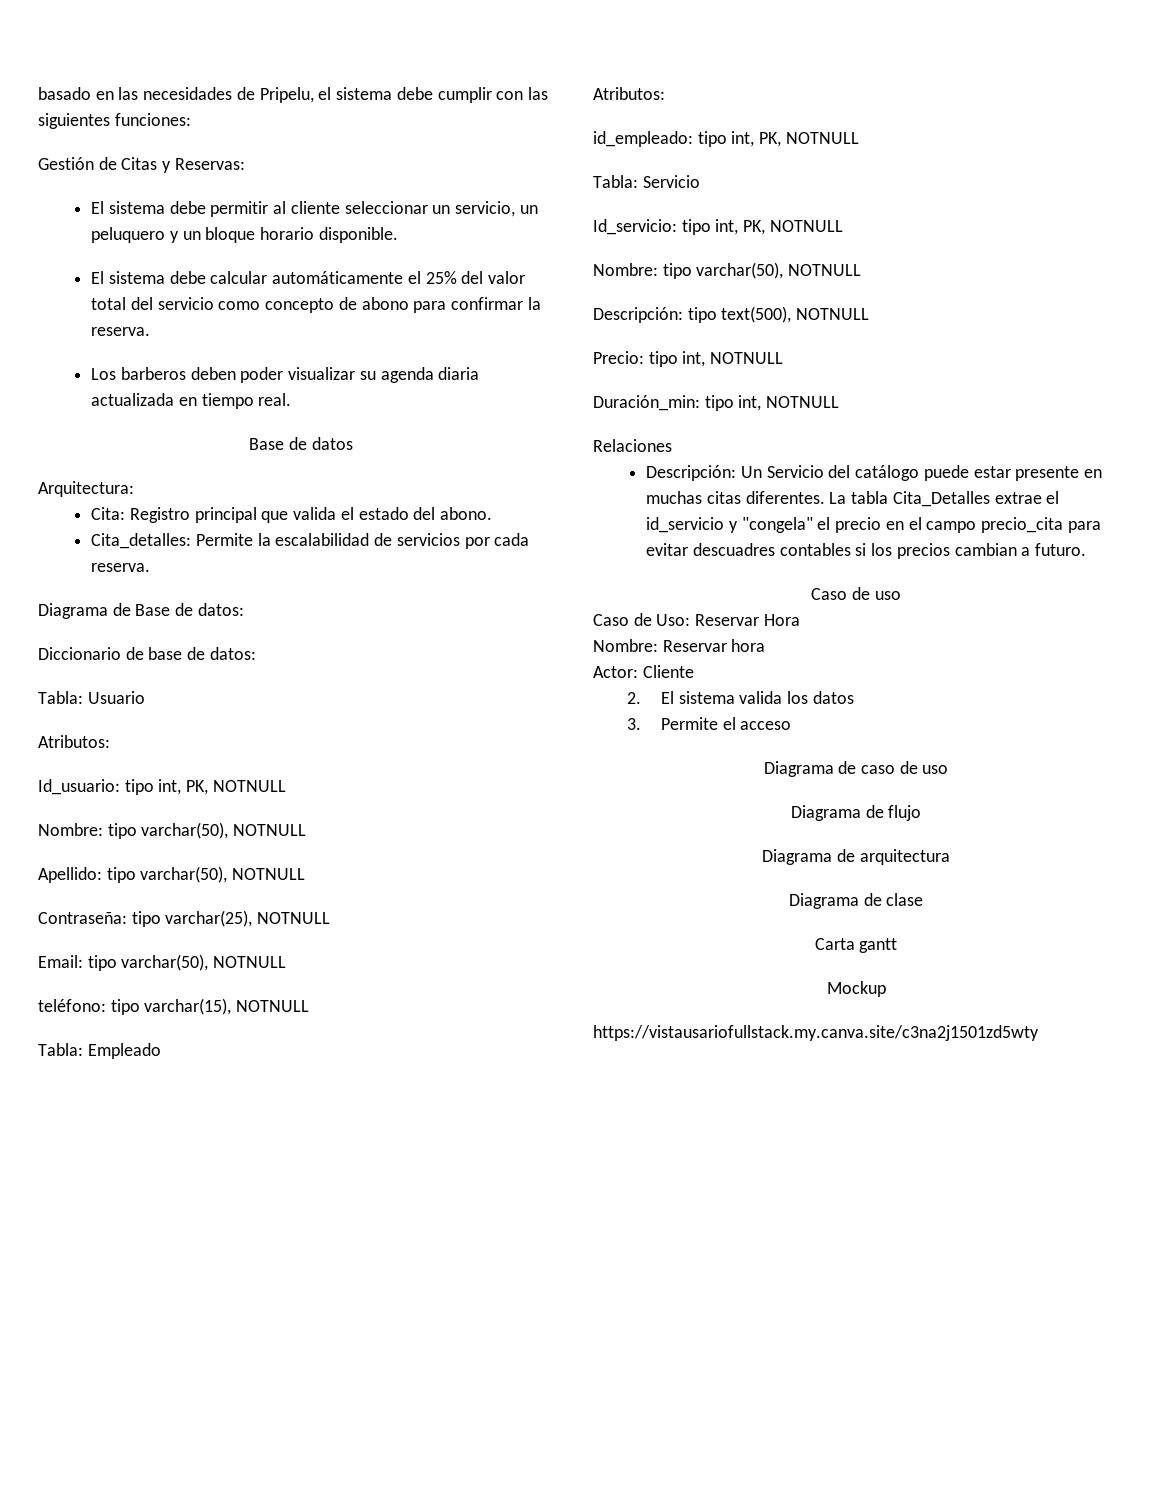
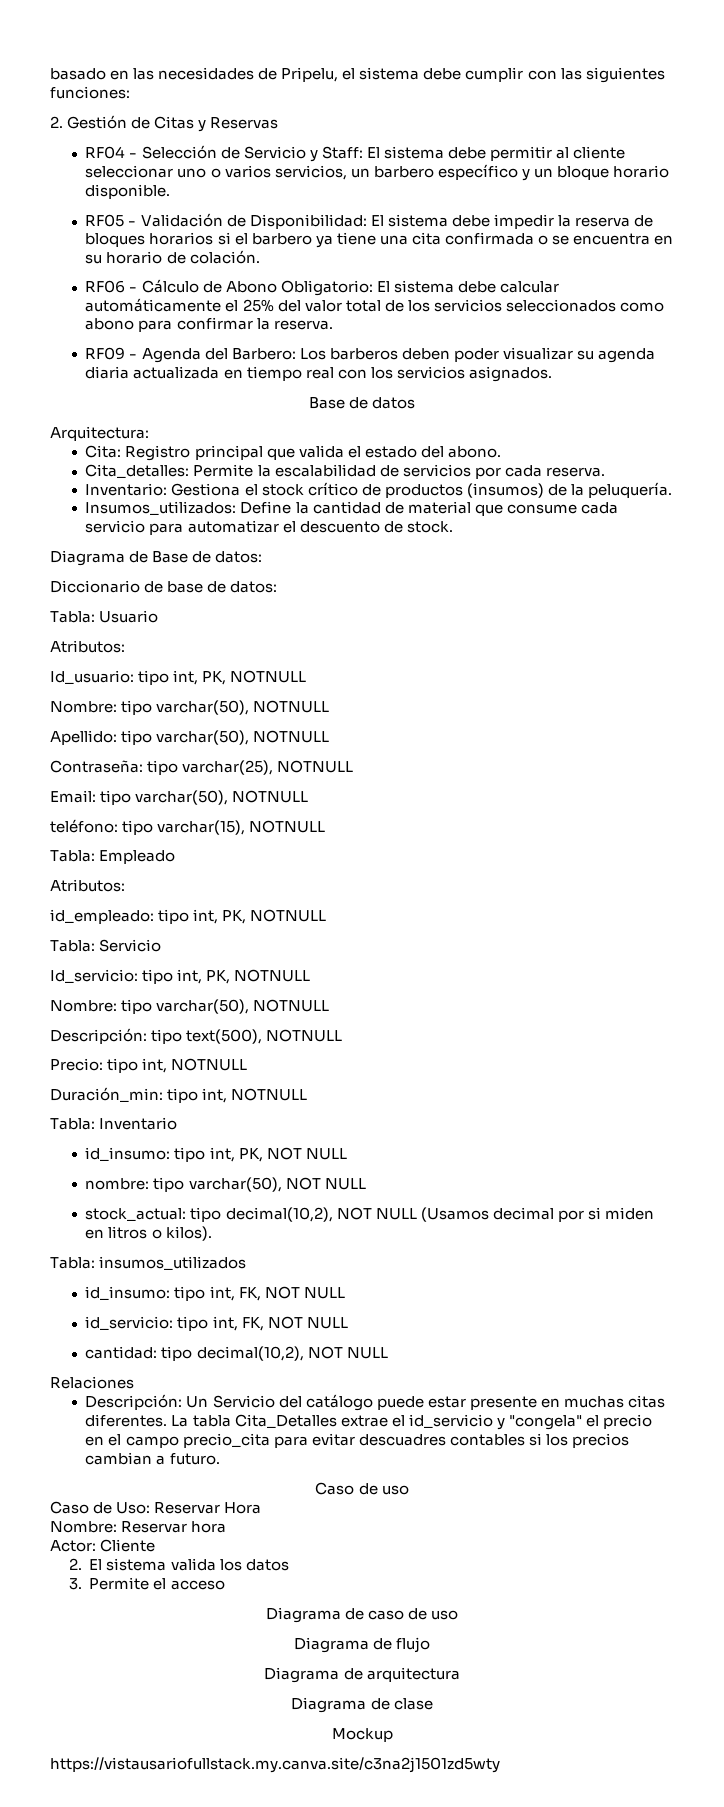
- Gestión de Citas y Reservas:
- El sistema debe permitir al cliente seleccionar un servicio, un peluquero y un bloque horario disponible.
+ 2. Gestión de Citas y Reservas
+ RF04 - Selección de Servicio y Staff: El sistema debe permitir al cliente seleccionar uno o varios servicios, un barbero específico y un bloque horario disponible.
- El sistema debe calcular automáticamente el 25% del valor total del servicio como concepto de abono para confirmar la reserva.
+ RF05 - Validación de Disponibilidad: El sistema debe impedir la reserva de bloques horarios si el barbero ya tiene una cita confirmada o se encuentra en su horario de colación.
+ RF06 - Cálculo de Abono Obligatorio: El sistema debe calcular automáticamente el 25% del valor total de los servicios seleccionados como abono para confirmar la reserva.
- Los barberos deben poder visualizar su agenda diaria actualizada en tiempo real.
+ RF09 - Agenda del Barbero: Los barberos deben poder visualizar su agenda diaria actualizada en tiempo real con los servicios asignados.
+ Inventario: Gestiona el stock crítico de productos (insumos) de la peluquería.
+ Insumos_utilizados: Define la cantidad de material que consume cada servicio para automatizar el descuento de stock.
+ Tabla: Inventario
+ id_insumo: tipo int, PK, NOT NULL
+ nombre: tipo varchar(50), NOT NULL
+ stock_actual: tipo decimal(10,2), NOT NULL (Usamos decimal por si miden en litros o kilos).
+ Tabla: insumos_utilizados
+ id_insumo: tipo int, FK, NOT NULL
+ id_servicio: tipo int, FK, NOT NULL
+ cantidad: tipo decimal(10,2), NOT NULL
- Carta gantt

